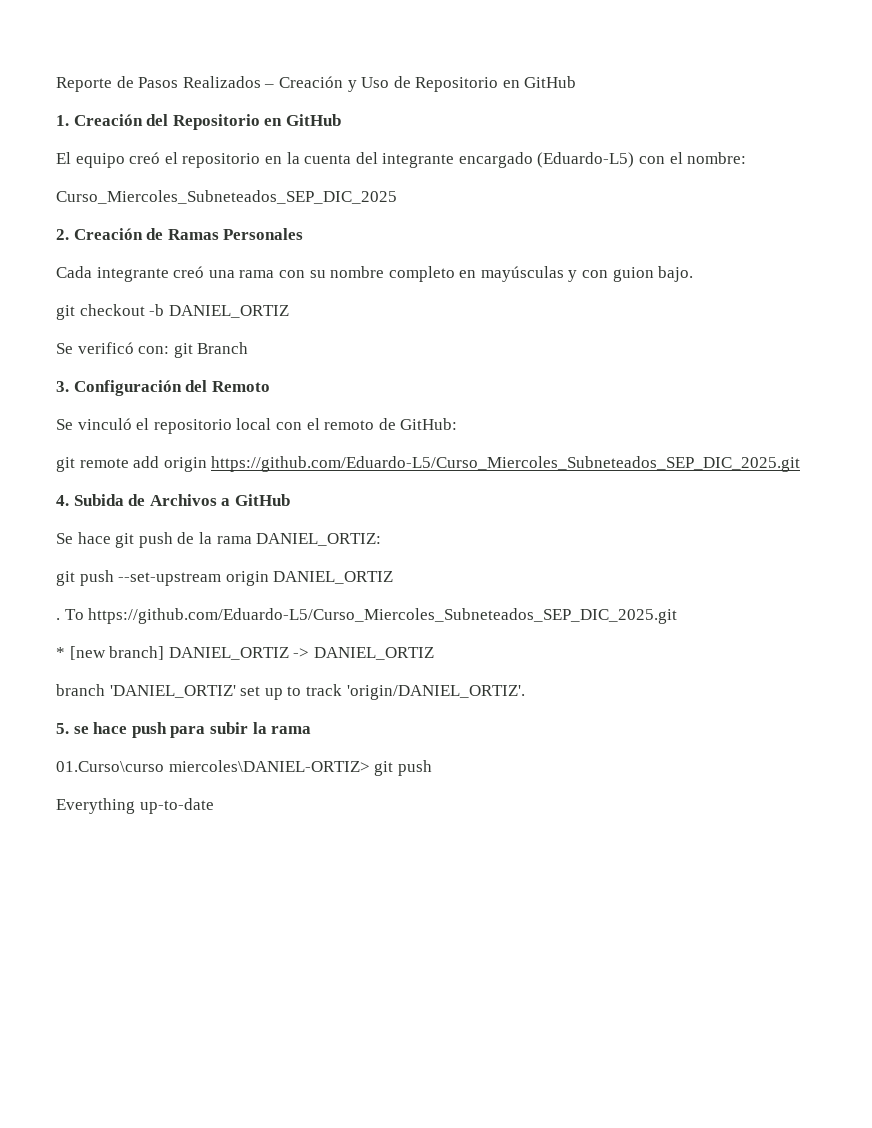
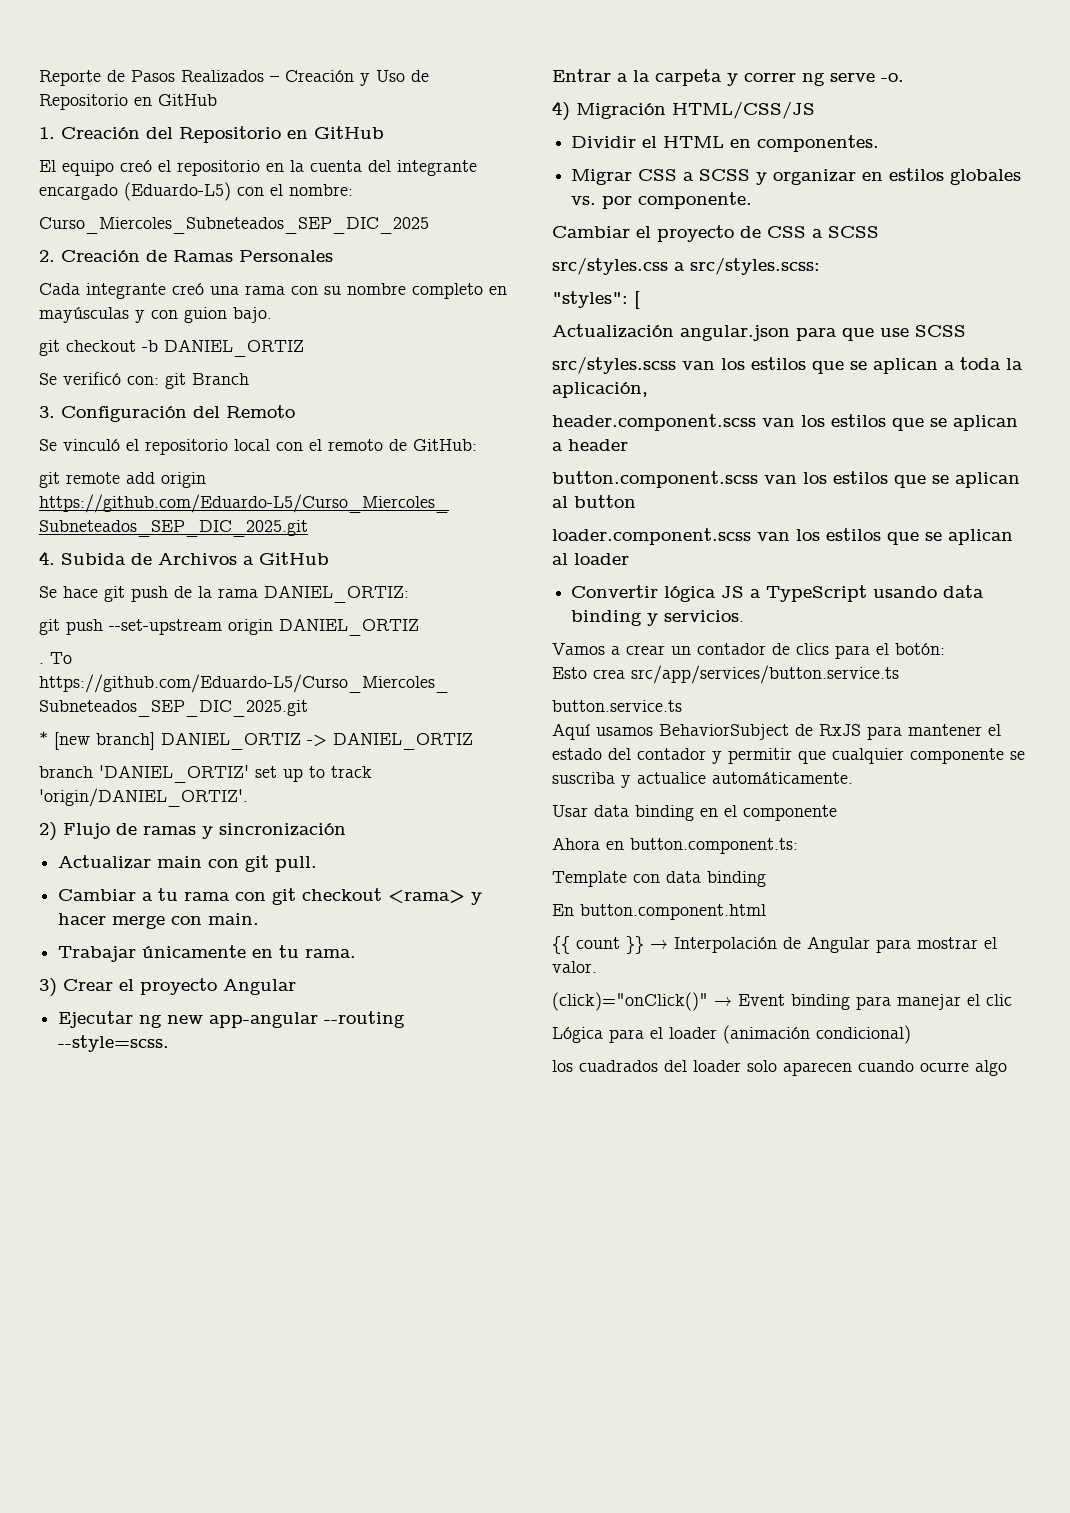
- 5. se hace push para subir la rama
- 01.Curso\curso miercoles\DANIEL-ORTIZ> git push
- Everything up-to-date
+ 2) Flujo de ramas y sincronización
+ Actualizar main con git pull.
+ Cambiar a tu rama con git checkout <rama> y hacer merge con main.
+ Trabajar únicamente en tu rama.
+ 3) Crear el proyecto Angular
+ Ejecutar ng new app-angular --routing --style=scss.
+ Entrar a la carpeta y correr ng serve -o.
+ 4) Migración HTML/CSS/JS
+ Dividir el HTML en componentes.
+ Migrar CSS a SCSS y organizar en estilos globales vs. por componente.
+ Cambiar el proyecto de CSS a SCSS
+ src/styles.css a src/styles.scss:
+ "styles": [
+ Actualización angular.json para que use SCSS
+ src/styles.scss van los estilos que se aplican a toda la aplicación,
+ header.component.scss van los estilos que se aplican a header
+ button.component.scss van los estilos que se aplican al button
+ loader.component.scss van los estilos que se aplican al loader
+ Convertir lógica JS a TypeScript usando data binding y servicios.
+ Vamos a crear un contador de clics para el botón:
+ Esto crea src/app/services/button.service.ts
+ button.service.ts
+ Aquí usamos BehaviorSubject de RxJS para mantener el estado del contador y permitir que cualquier componente se suscriba y actualice automáticamente.
+ Usar data binding en el componente
+ Ahora en button.component.ts:
+ Template con data binding
+ En button.component.html
+ {{ count }} → Interpolación de Angular para mostrar el valor.
+ (click)="onClick()" → Event binding para manejar el clic
+ Lógica para el loader (animación condicional)
+ los cuadrados del loader solo aparecen cuando ocurre algo

